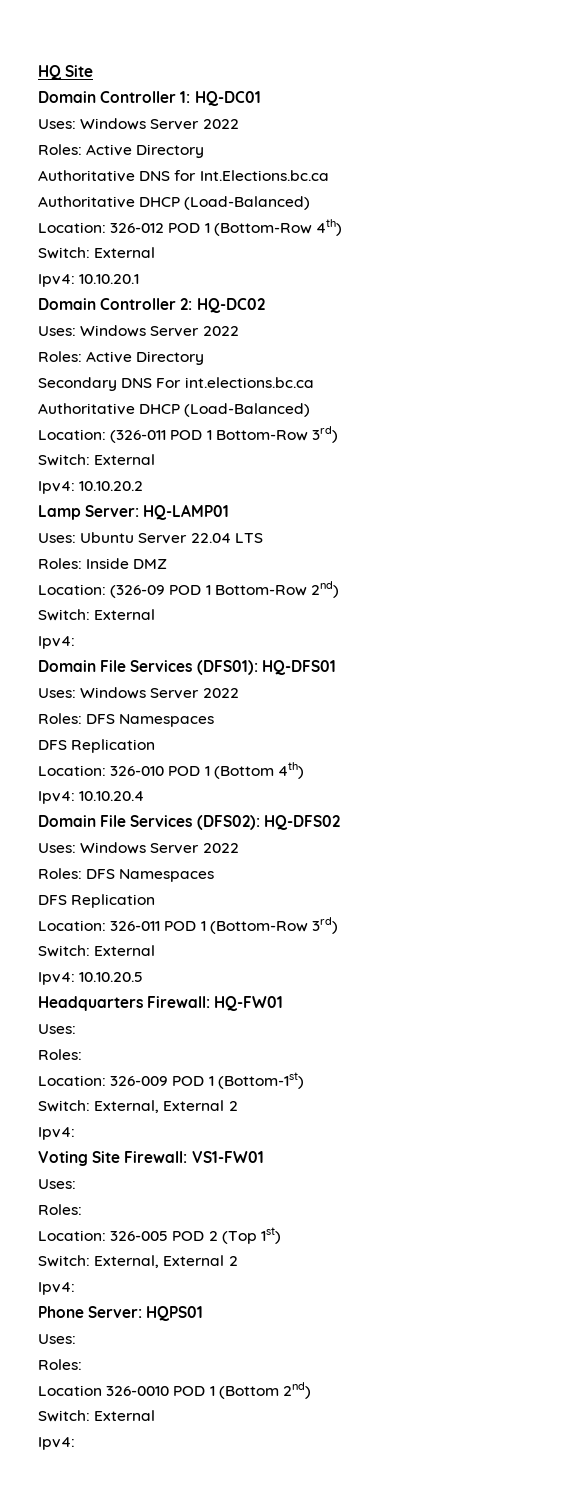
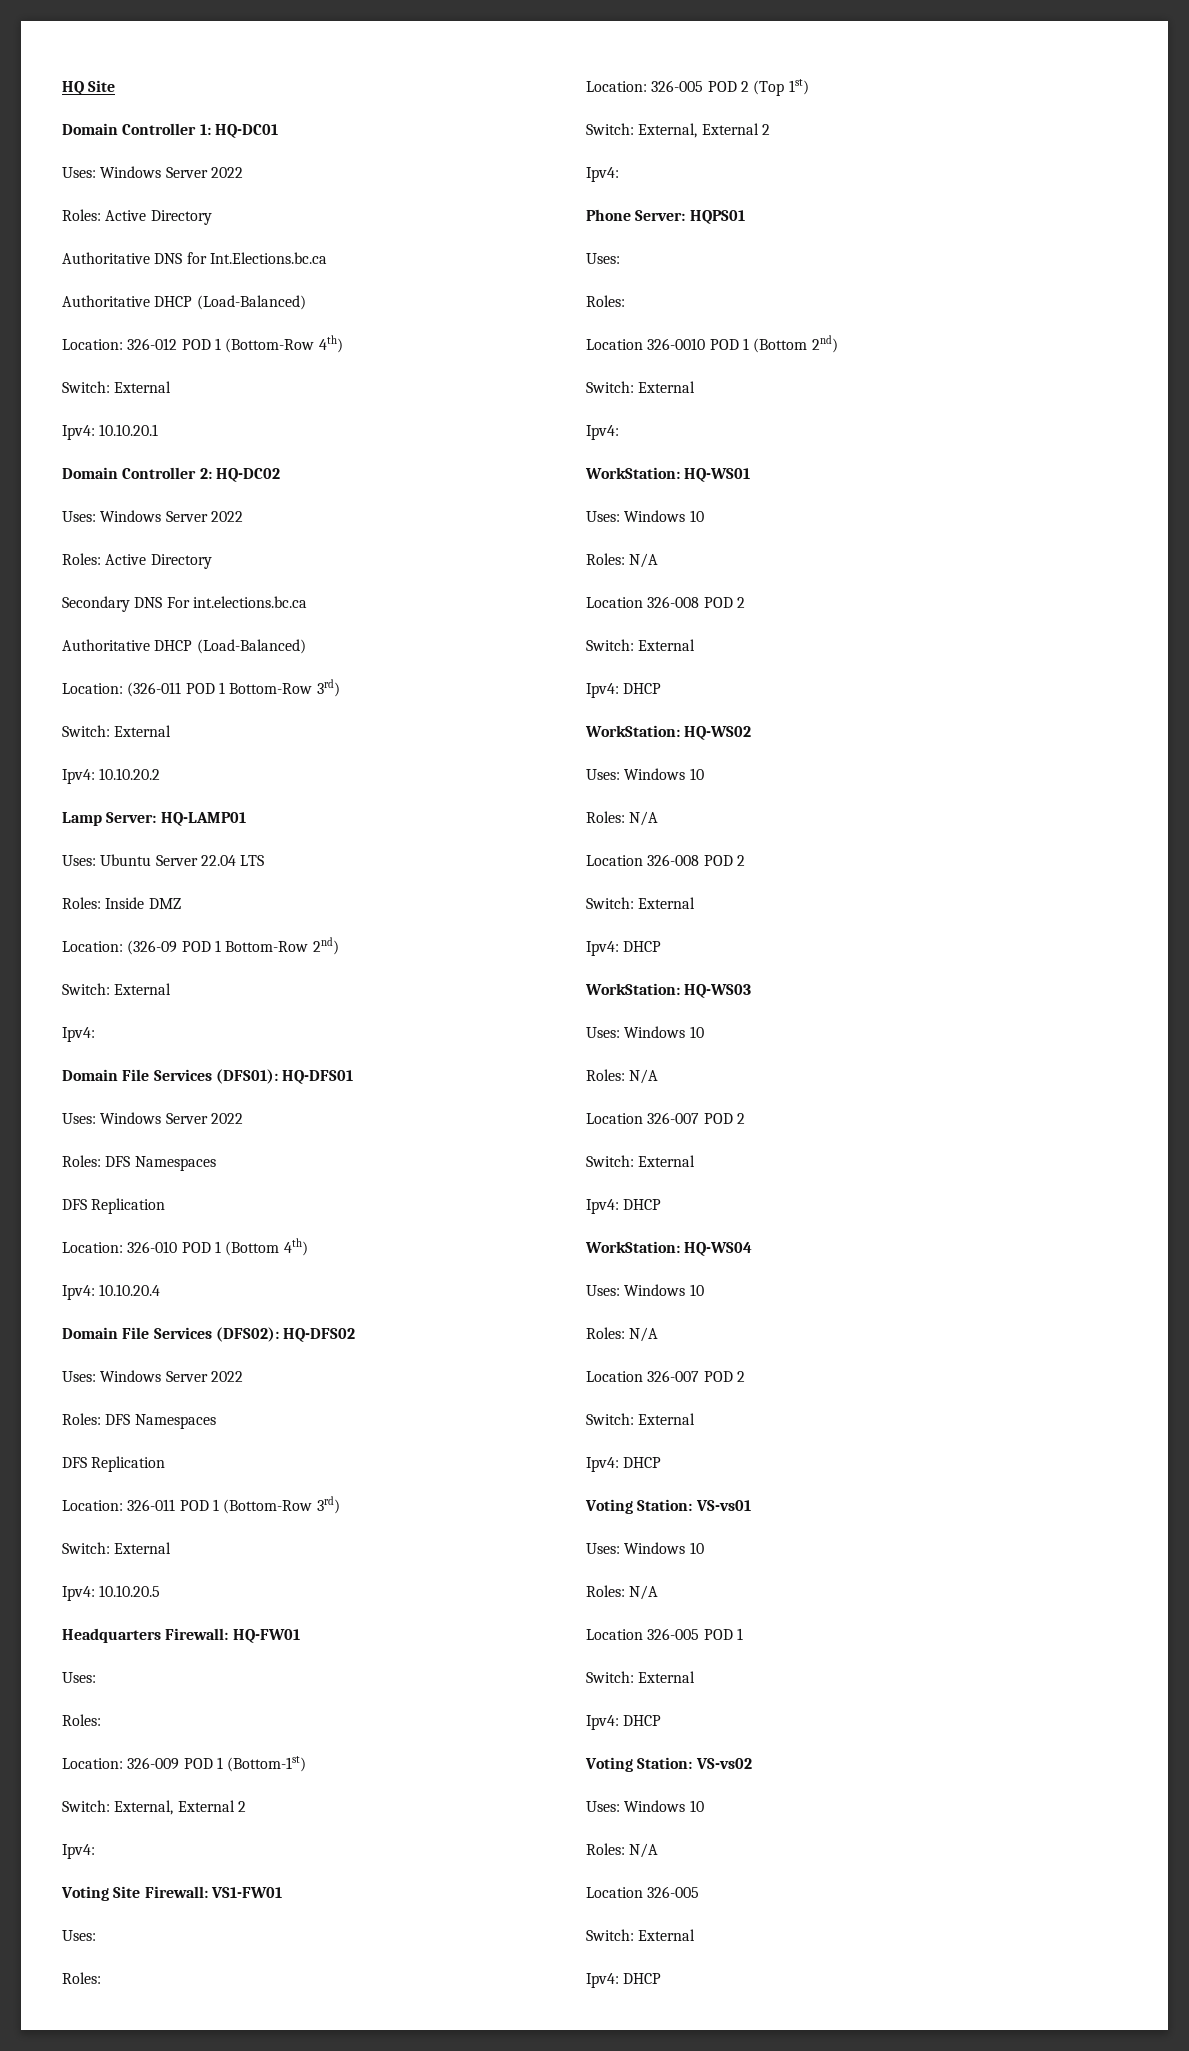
+ WorkStation: HQ-WS01
+ Uses: Windows 10
+ Roles: N/A
+ Location 326-008 POD 2
+ Switch: External
+ Ipv4: DHCP
+ WorkStation: HQ-WS02
+ Uses: Windows 10
+ Roles: N/A
+ Location 326-008 POD 2
+ Switch: External
+ Ipv4: DHCP
+ WorkStation: HQ-WS03
+ Uses: Windows 10
+ Roles: N/A
+ Location 326-007 POD 2
+ Switch: External
+ Ipv4: DHCP
+ WorkStation: HQ-WS04
+ Uses: Windows 10
+ Roles: N/A
+ Location 326-007 POD 2
+ Switch: External
+ Ipv4: DHCP
+ Voting Station: VS-vs01
+ Uses: Windows 10
+ Roles: N/A
+ Location 326-005 POD 1
+ Switch: External
+ Ipv4: DHCP
+ Voting Station: VS-vs02
+ Uses: Windows 10
+ Roles: N/A
+ Location 326-005
+ Switch: External
+ Ipv4: DHCP

